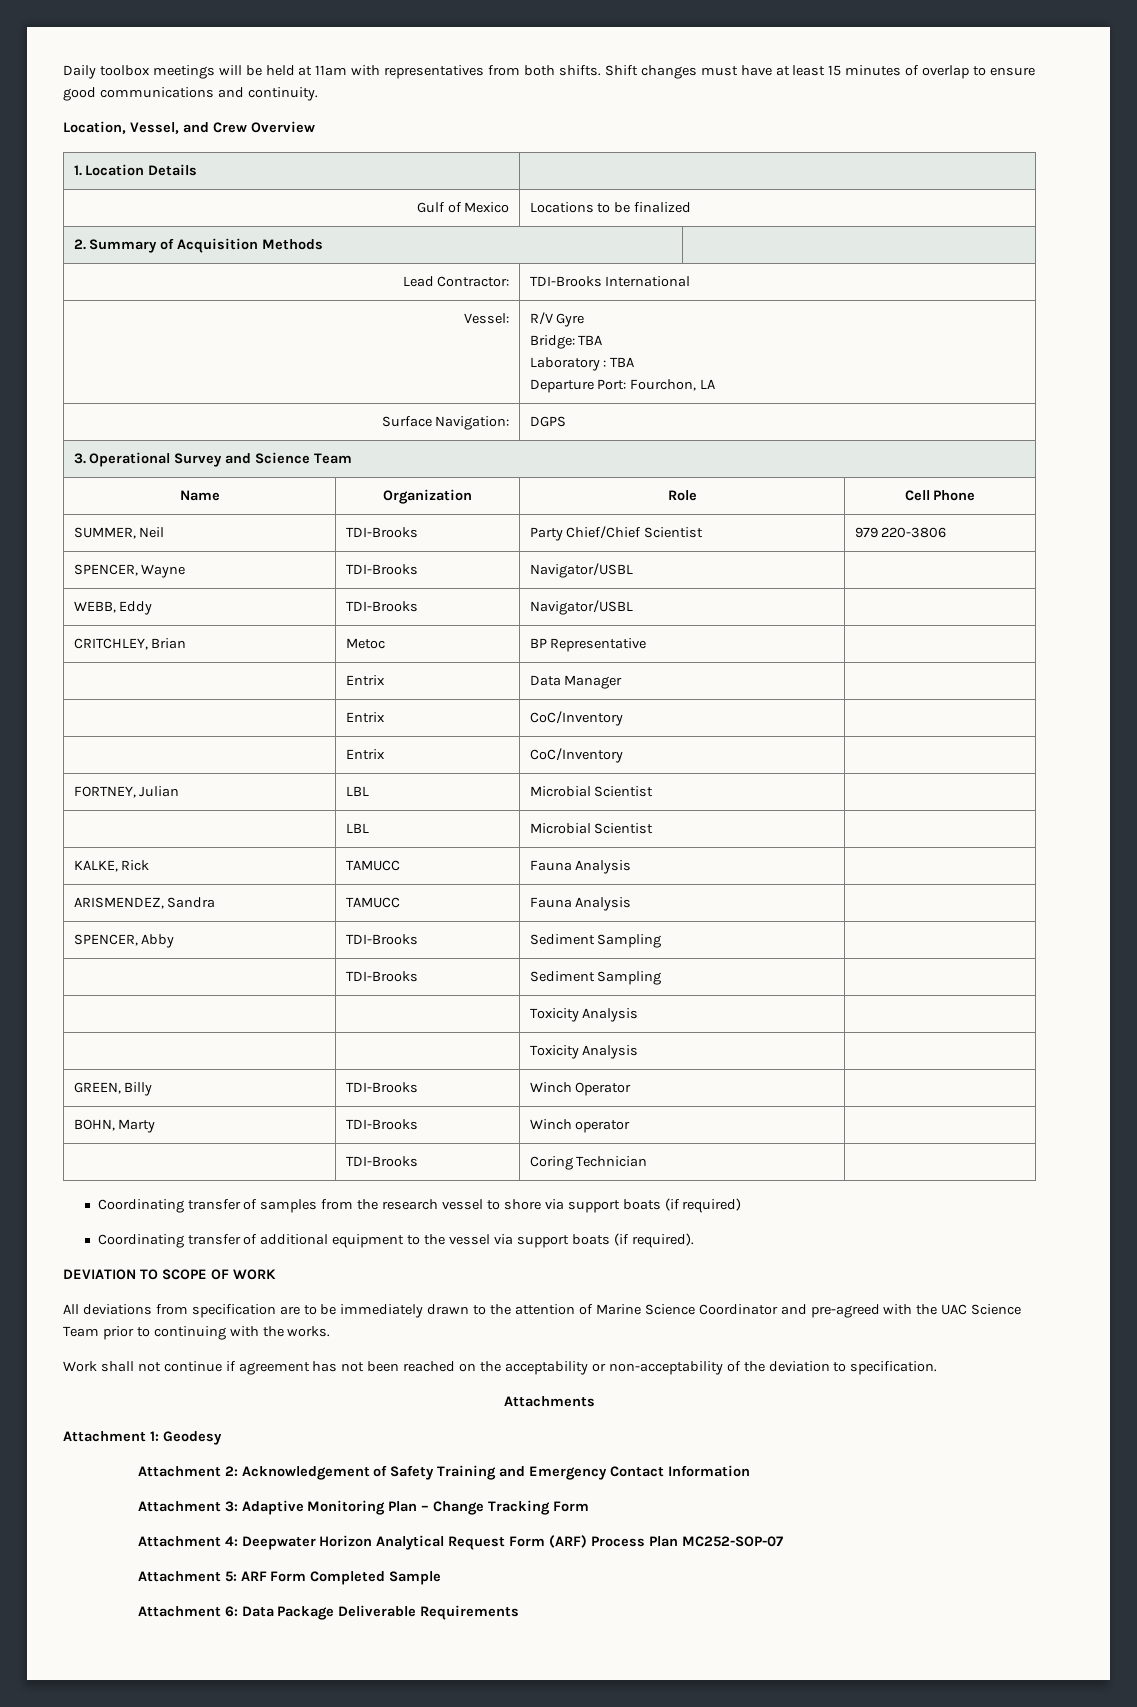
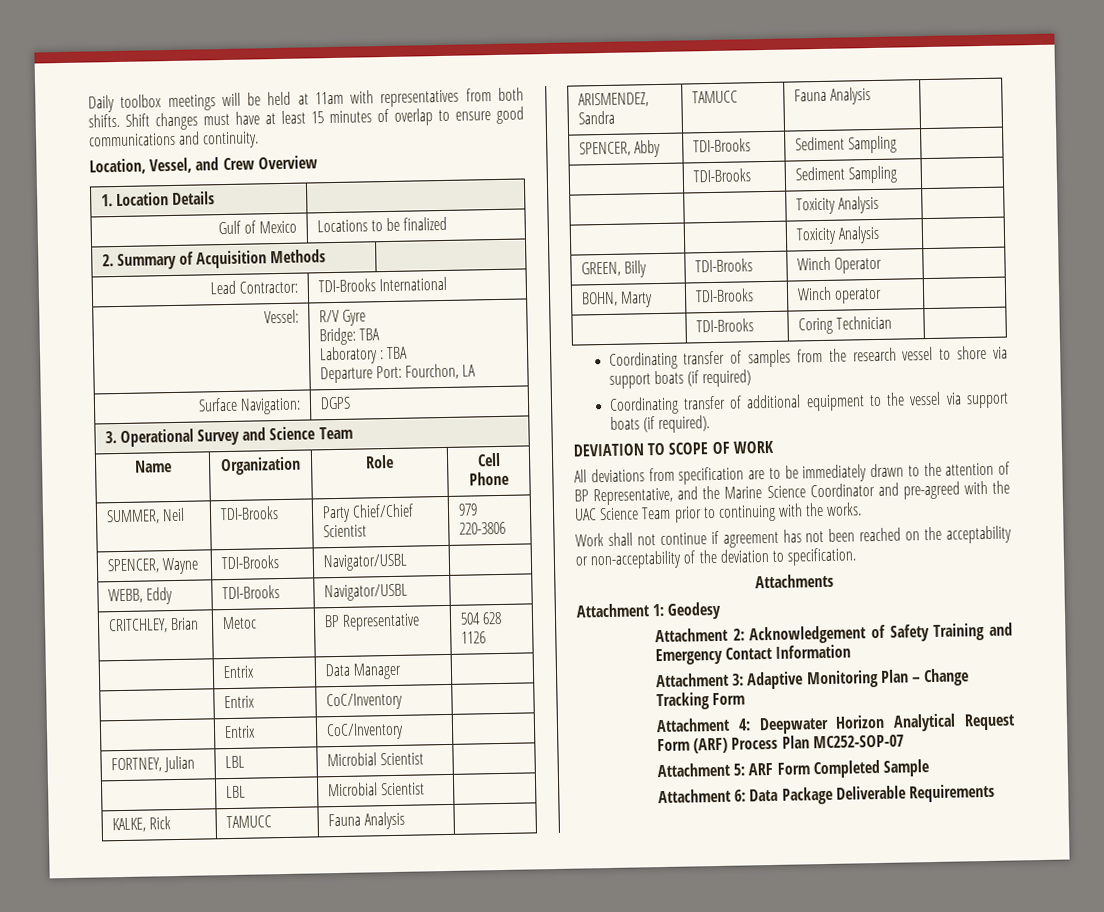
- CRITCHLEY, Brian | Metoc | BP Representative |
+ CRITCHLEY, Brian | Metoc | BP Representative | 504 628 1126
- All deviations from specification are to be immediately drawn to the attention of Marine Science Coordinator and pre-agreed with the UAC Science Team prior to continuing with the works.
+ All deviations from specification are to be immediately drawn to the attention of BP Representative, and the Marine Science Coordinator and pre-agreed with the UAC Science Team prior to continuing with the works.

